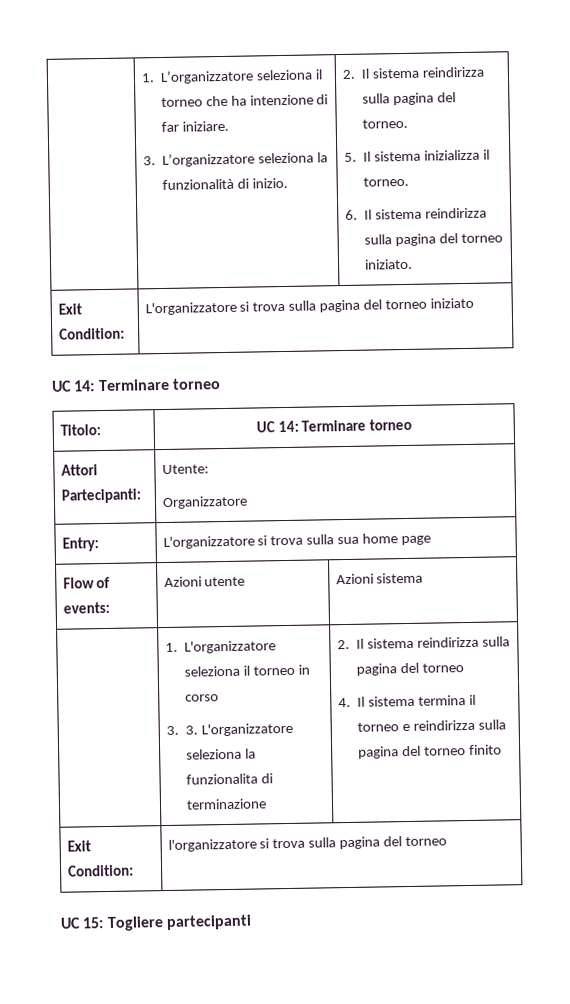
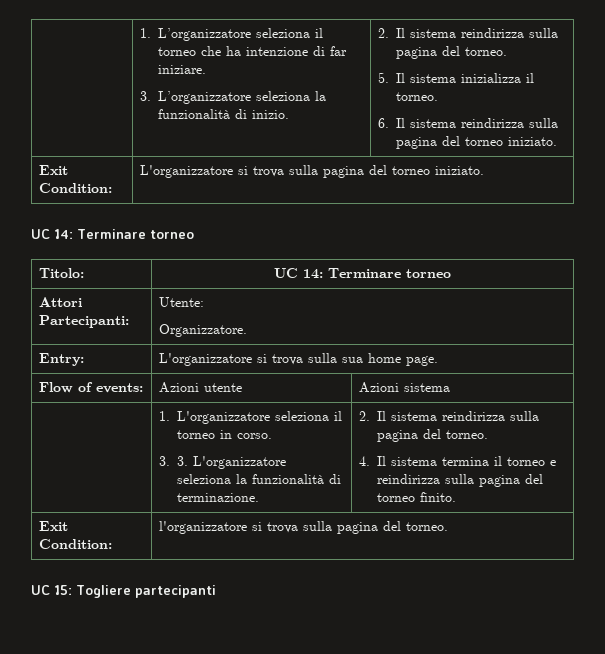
- Exit Condition: | L'organizzatore si trova sulla pagina del torneo iniziato
+ Exit Condition: | L'organizzatore si trova sulla pagina del torneo iniziato.
  Attori Partecipanti: | Utente:
- Organizzatore
+ Organizzatore.
- Entry: | L'organizzatore si trova sulla sua home page
+ Entry: | L'organizzatore si trova sulla sua home page.
- | 1. L'organizzatore seleziona il torneo in corso
- 3. 3. L'organizzatore seleziona la funzionalita di terminazione | 2. Il sistema reindirizza sulla pagina del torneo
- 4. Il sistema termina il torneo e reindirizza sulla pagina del torneo finito
+ | 1. L'organizzatore seleziona il torneo in corso.
+ 3. 3. L'organizzatore seleziona la funzionalità di terminazione. | 2. Il sistema reindirizza sulla pagina del torneo.
+ 4. Il sistema termina il torneo e reindirizza sulla pagina del torneo finito.
- Exit Condition: | l'organizzatore si trova sulla pagina del torneo
+ Exit Condition: | l'organizzatore si trova sulla pagina del torneo.

